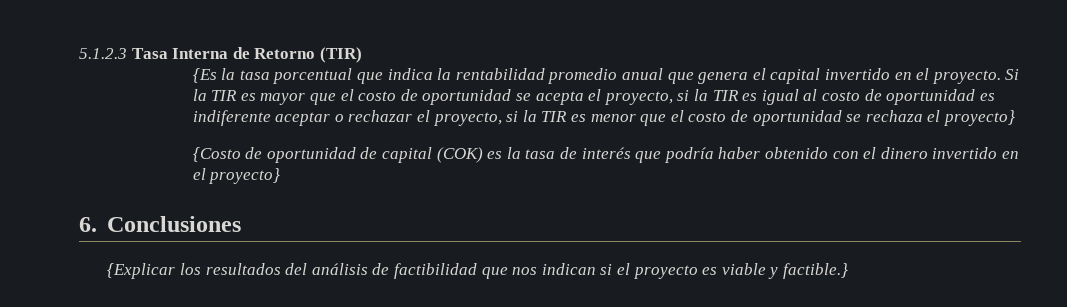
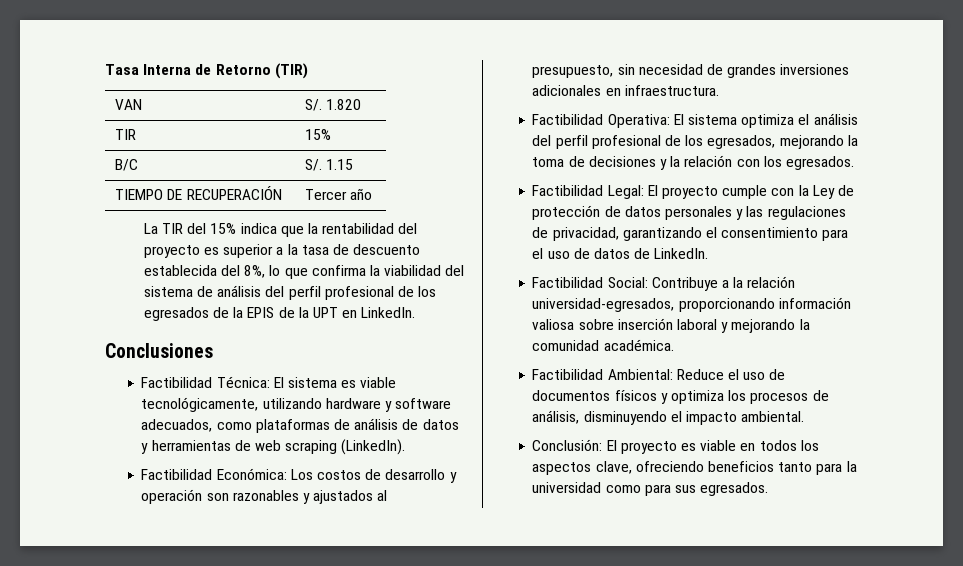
- 5.1.2.3 Tasa Interna de Retorno (TIR)
+ Tasa Interna de Retorno (TIR)
- {Es la tasa porcentual que indica la rentabilidad promedio anual que genera el capital invertido en el proyecto. Si la TIR es mayor que el costo de oportunidad se acepta el proyecto, si la TIR es igual al costo de oportunidad es indiferente aceptar o rechazar el proyecto, si la TIR es menor que el costo de oportunidad se rechaza el proyecto}
- {Costo de oportunidad de capital (COK) es la tasa de interés que podría haber obtenido con el dinero invertido en el proyecto}
- 6. Conclusiones
- {Explicar los resultados del análisis de factibilidad que nos indican si el proyecto es viable y factible.}
+ VAN | S/. 1.820
+ TIR | 15%
+ B/C | S/. 1.15
+ TIEMPO DE RECUPERACIÓN | Tercer año
+ La TIR del 15% indica que la rentabilidad del proyecto es superior a la tasa de descuento establecida del 8%, lo que confirma la viabilidad del sistema de análisis del perfil profesional de los egresados de la EPIS de la UPT en LinkedIn.
+ Conclusiones
+ Factibilidad Técnica: El sistema es viable tecnológicamente, utilizando hardware y software adecuados, como plataformas de análisis de datos y herramientas de web scraping (LinkedIn).
+ Factibilidad Económica: Los costos de desarrollo y operación son razonables y ajustados al presupuesto, sin necesidad de grandes inversiones adicionales en infraestructura.
+ Factibilidad Operativa: El sistema optimiza el análisis del perfil profesional de los egresados, mejorando la toma de decisiones y la relación con los egresados.
+ Factibilidad Legal: El proyecto cumple con la Ley de protección de datos personales y las regulaciones de privacidad, garantizando el consentimiento para el uso de datos de LinkedIn.
+ Factibilidad Social: Contribuye a la relación universidad-egresados, proporcionando información valiosa sobre inserción laboral y mejorando la comunidad académica.
+ Factibilidad Ambiental: Reduce el uso de documentos físicos y optimiza los procesos de análisis, disminuyendo el impacto ambiental.
+ Conclusión: El proyecto es viable en todos los aspectos clave, ofreciendo beneficios tanto para la universidad como para sus egresados.

